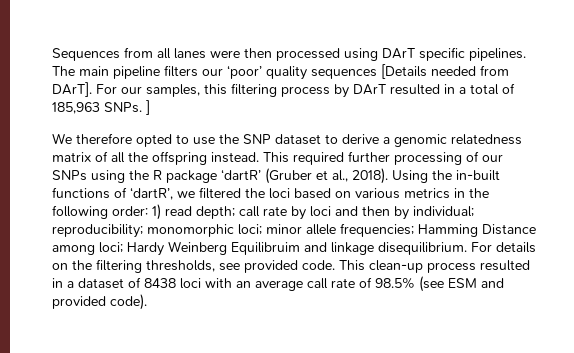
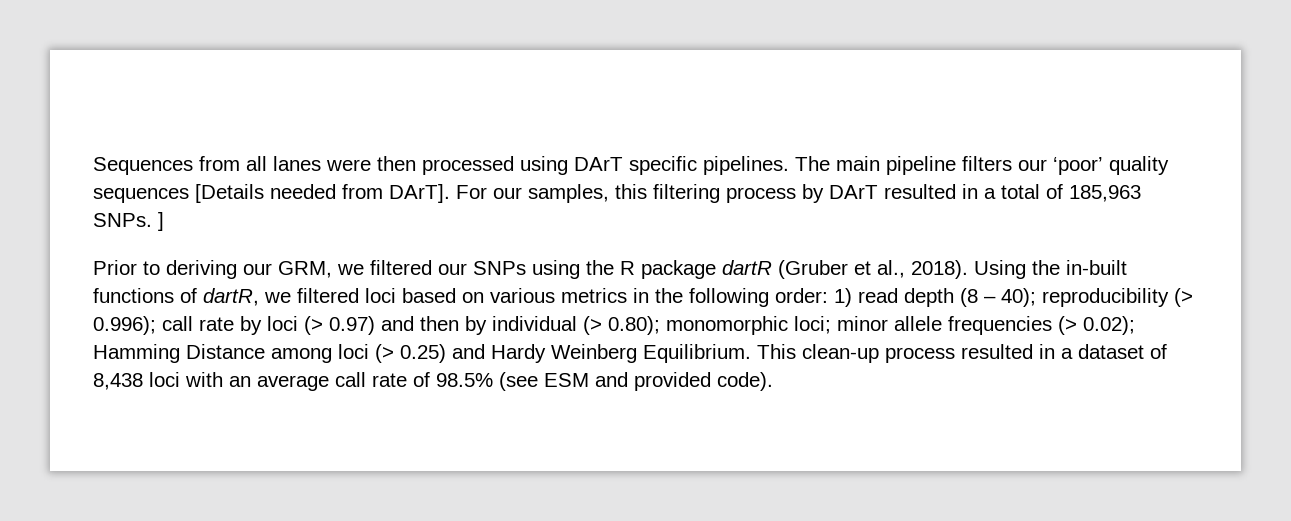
- We therefore opted to use the SNP dataset to derive a genomic relatedness matrix of all the offspring instead. This required further processing of our SNPs using the R package ‘dartR’ (Gruber et al., 2018).
+ Prior to deriving our GRM, we filtered our SNPs using the R package dartR (Gruber et al., 2018).
- Using the in-built functions of ‘dartR’, we filtered the loci based on various metrics in the following order: 1) read depth; call rate by loci and then by individual; reproducibility; monomorphic loci; minor allele frequencies; Hamming Distance among loci; Hardy Weinberg Equilibruim and linkage disequilibrium. For details on the filtering thresholds, see provided code.
+ Using the in-built functions of dartR, we filtered loci based on various metrics in the following order: 1) read depth (8 – 40); reproducibility (> 0.996); call rate by loci (> 0.97) and then by individual (> 0.80); monomorphic loci; minor allele frequencies (> 0.02); Hamming Distance among loci (> 0.25) and Hardy Weinberg Equilibrium.
- This clean-up process resulted in a dataset of 8438 loci with an average call rate of 98.5% (see ESM and provided code).
+ This clean-up process resulted in a dataset of 8,438 loci with an average call rate of 98.5% (see ESM and provided code).

